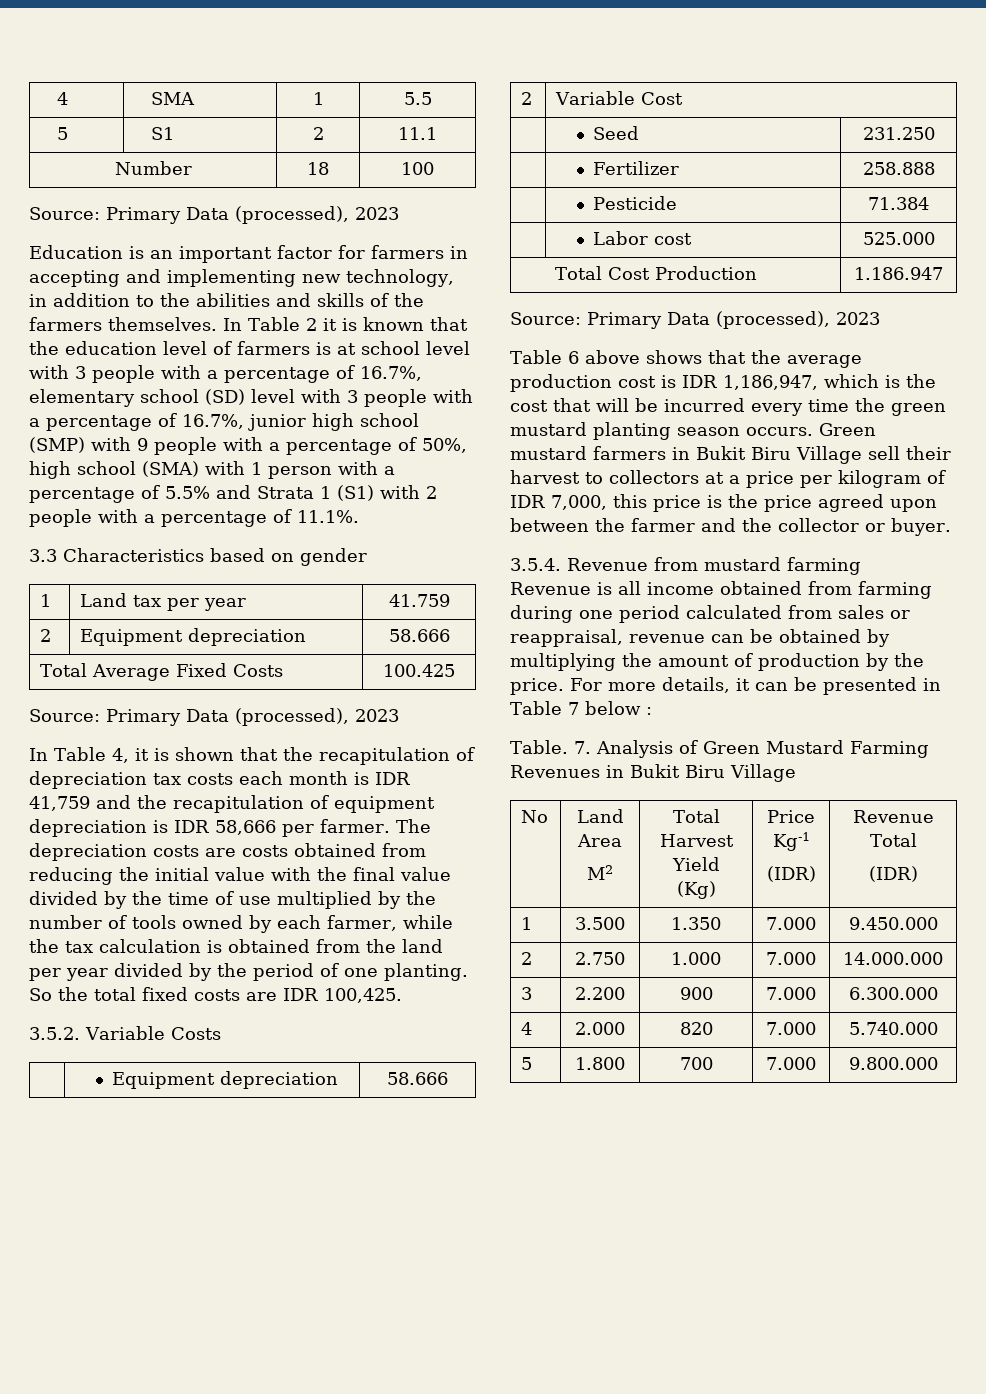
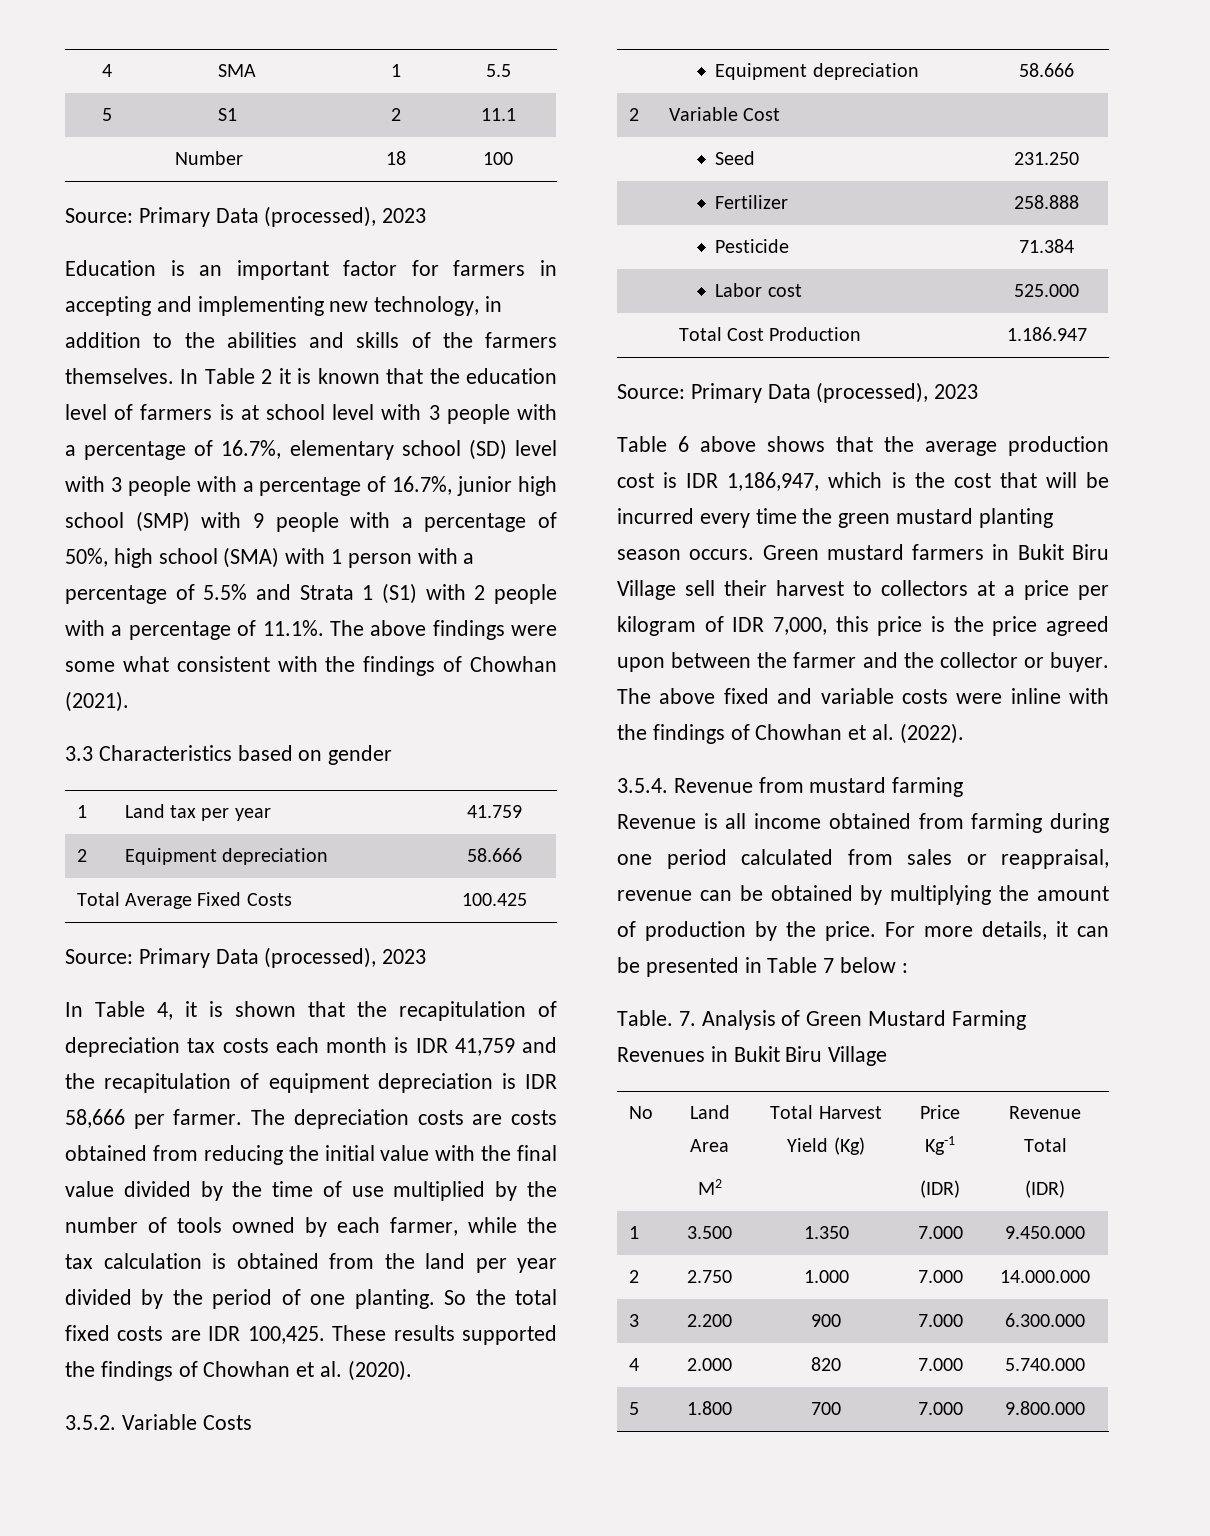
- In Table 2 it is known that the education level of farmers is at school level with 3 people with a percentage of 16.7%, elementary school (SD) level with 3 people with a percentage of 16.7%, junior high school (SMP) with 9 people with a percentage of 50%, high school (SMA) with 1 person with a percentage of 5.5% and Strata 1 (S1) with 2 people with a percentage of 11.1%.
+ In Table 2 it is known that the education level of farmers is at school level with 3 people with a percentage of 16.7%, elementary school (SD) level with 3 people with a percentage of 16.7%, junior high school (SMP) with 9 people with a percentage of 50%, high school (SMA) with 1 person with a percentage of 5.5% and Strata 1 (S1) with 2 people with a percentage of 11.1%. The above findings were some what consistent with the findings of Chowhan (2021).
+ These results supported the findings of Chowhan et al. (2020).
+ The above fixed and variable costs were inline with the findings of Chowhan et al. (2022).

